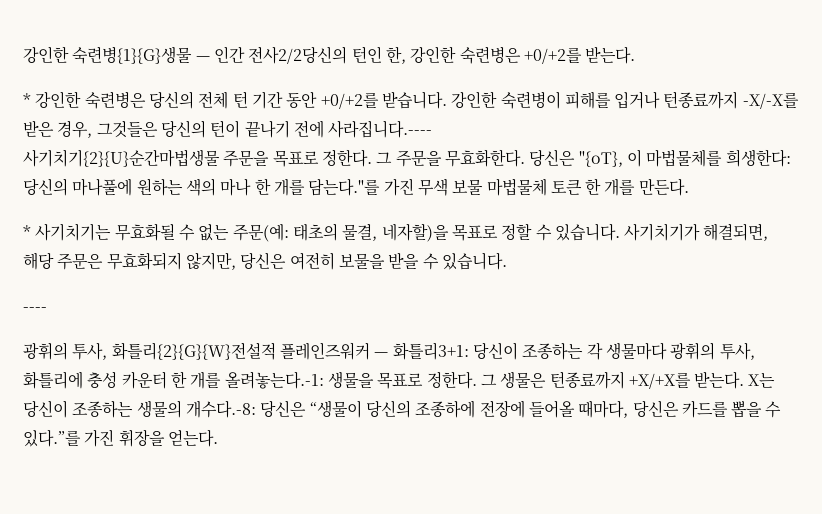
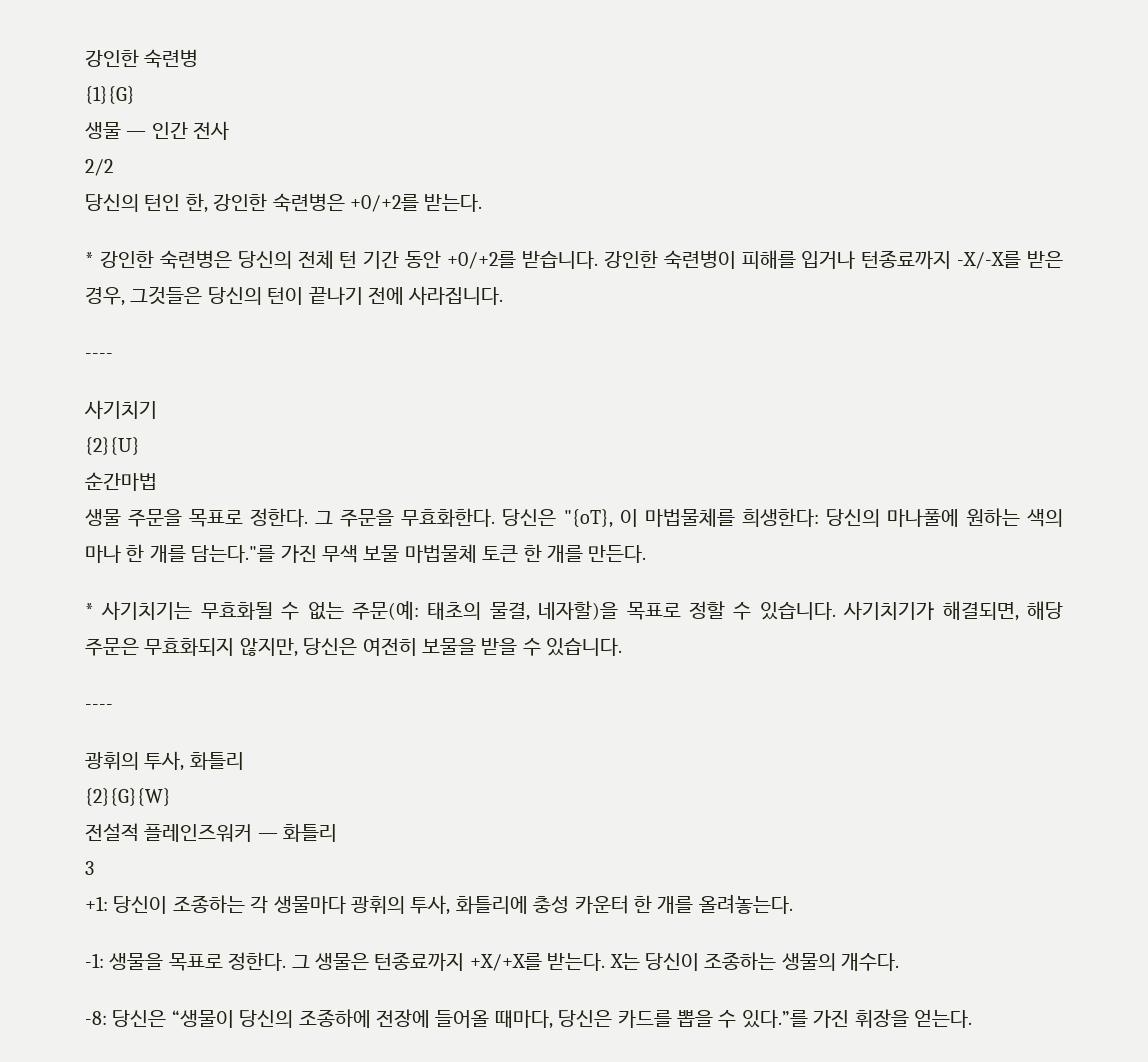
- 강인한 숙련병{1}{G}생물 — 인간 전사2/2당신의 턴인 한, 강인한 숙련병은 +0/+2를 받는다.
+ 강인한 숙련병
+ {1}{G}
+ 생물 — 인간 전사
+ 2/2
+ 당신의 턴인 한, 강인한 숙련병은 +0/+2를 받는다.
- 강인한 숙련병이 피해를 입거나 턴종료까지 -X/-X를 받은 경우, 그것들은 당신의 턴이 끝나기 전에 사라집니다.----
- 사기치기{2}{U}순간마법생물 주문을 목표로 정한다.
+ 강인한 숙련병이 피해를 입거나 턴종료까지 -X/-X를 받은 경우, 그것들은 당신의 턴이 끝나기 전에 사라집니다.
+ ----
+ 사기치기
+ {2}{U}
+ 순간마법
+ 생물 주문을 목표로 정한다.
- 광휘의 투사, 화틀리{2}{G}{W}전설적 플레인즈워커 — 화틀리3+1: 당신이 조종하는 각 생물마다 광휘의 투사, 화틀리에 충성 카운터 한 개를 올려놓는다.-1: 생물을 목표로 정한다.
+ 광휘의 투사, 화틀리
+ {2}{G}{W}
+ 전설적 플레인즈워커 — 화틀리
+ 3
+ +1: 당신이 조종하는 각 생물마다 광휘의 투사, 화틀리에 충성 카운터 한 개를 올려놓는다.
+ -1: 생물을 목표로 정한다.
- X는 당신이 조종하는 생물의 개수다.-8: 당신은 “생물이 당신의 조종하에 전장에 들어올 때마다, 당신은 카드를 뽑을 수 있다.”를 가진 휘장을 얻는다.
+ X는 당신이 조종하는 생물의 개수다.
+ -8: 당신은 “생물이 당신의 조종하에 전장에 들어올 때마다, 당신은 카드를 뽑을 수 있다.”를 가진 휘장을 얻는다.

